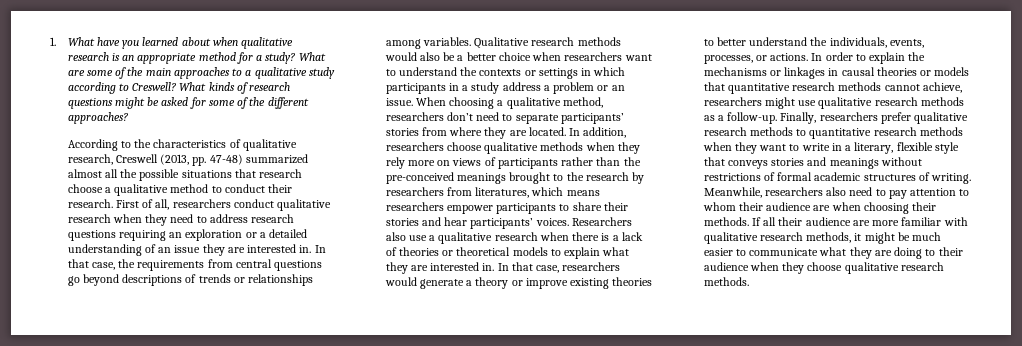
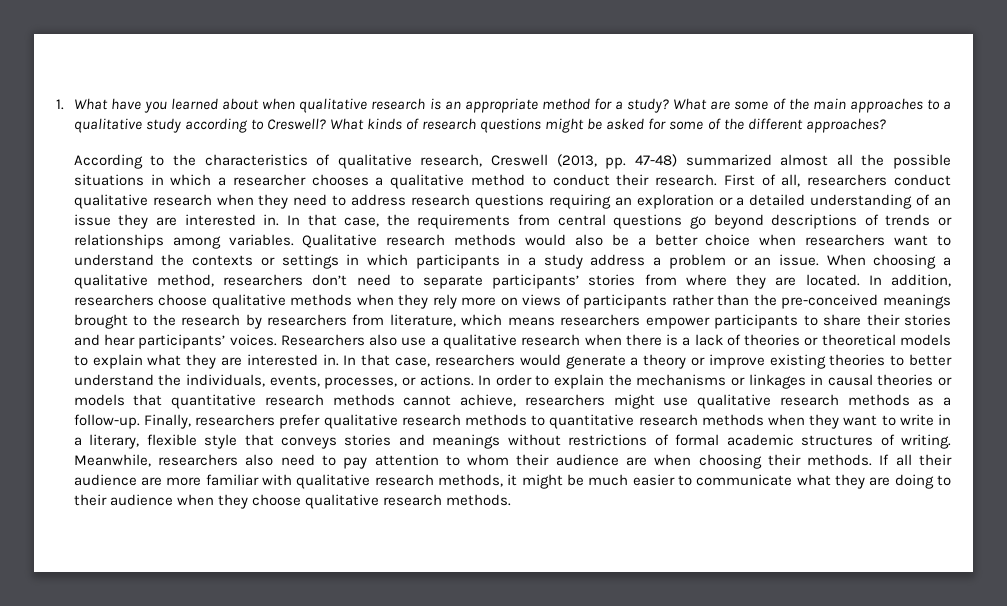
- According to the characteristics of qualitative research, Creswell (2013, pp. 47-48) summarized almost all the possible situations that research choose a qualitative method to conduct their research.
+ According to the characteristics of qualitative research, Creswell (2013, pp. 47-48) summarized almost all the possible situations in which a researcher chooses a qualitative method to conduct their research.
- In addition, researchers choose qualitative methods when they rely more on views of participants rather than the pre-conceived meanings brought to the research by researchers from literatures, which means researchers empower participants to share their stories and hear participants’ voices.
+ In addition, researchers choose qualitative methods when they rely more on views of participants rather than the pre-conceived meanings brought to the research by researchers from literature, which means researchers empower participants to share their stories and hear participants’ voices.

